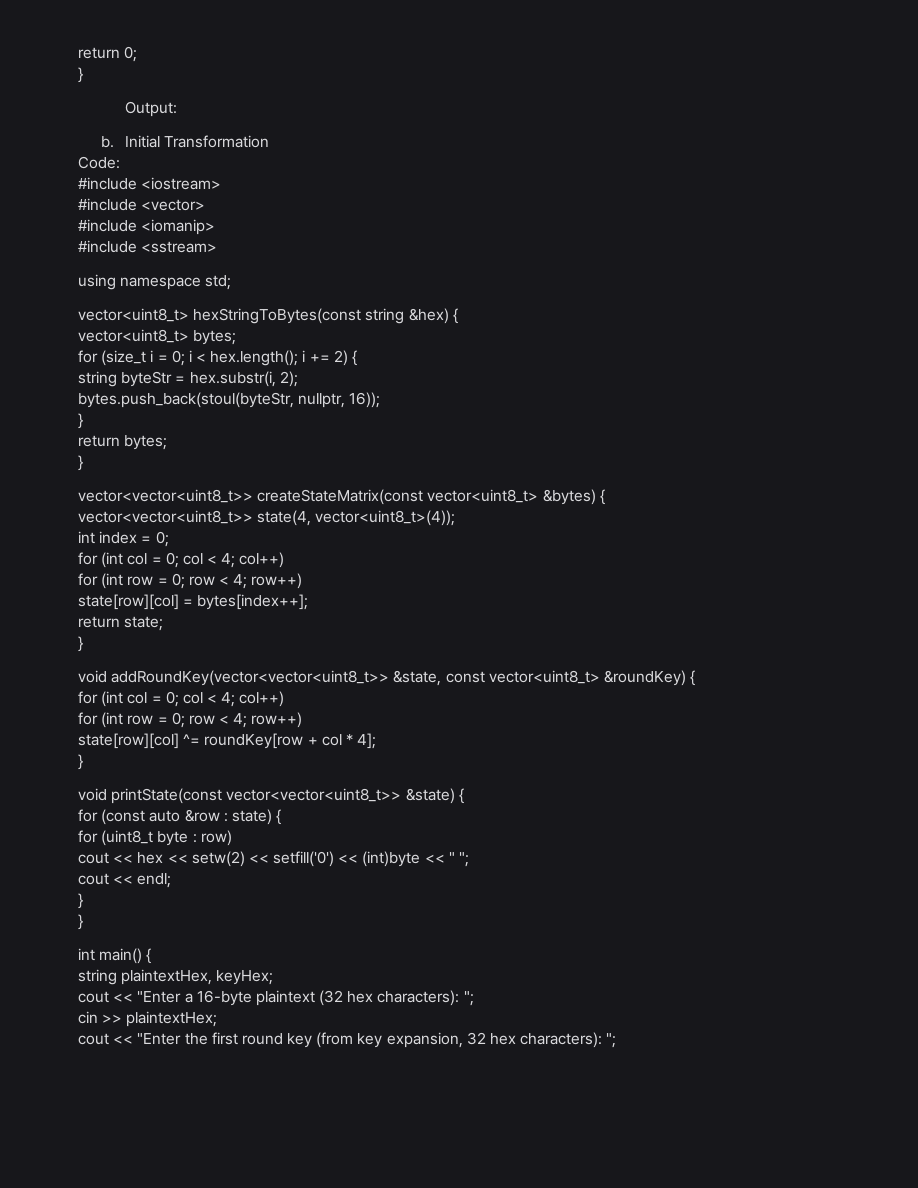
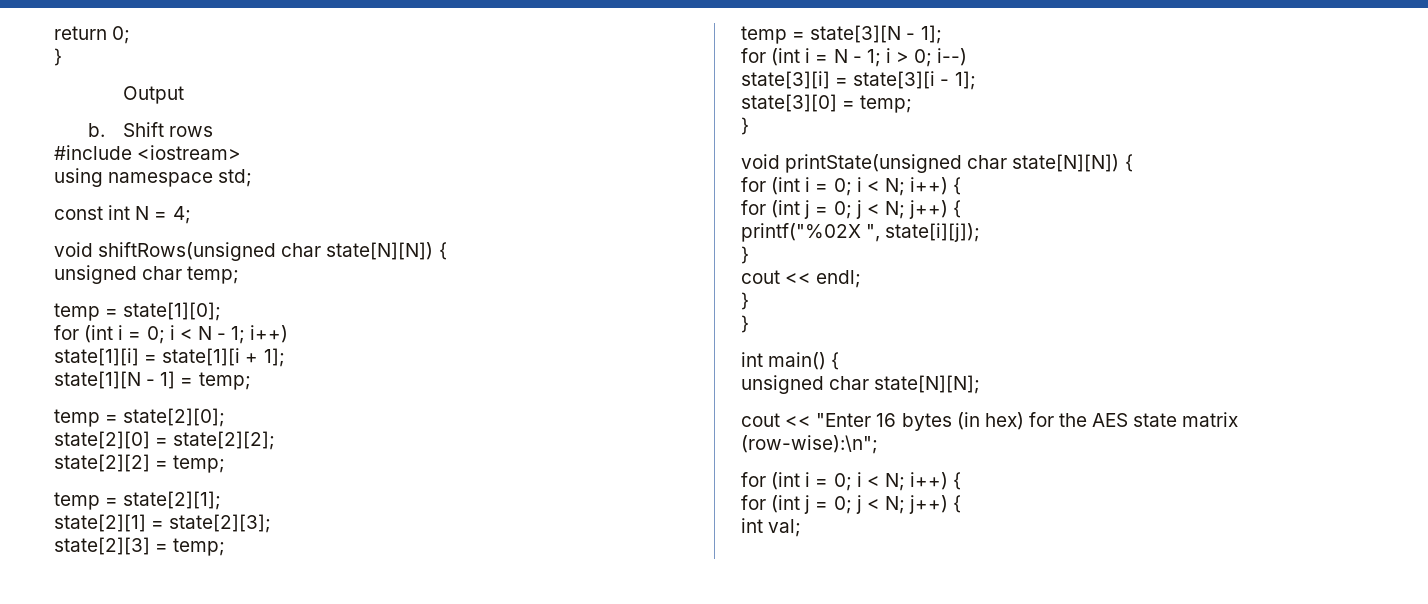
- Output:
+ Output
- Initial Transformation
- Code:
+ Shift rows
- #include <vector>
- #include <iomanip>
- #include <sstream>
  using namespace std;
- vector<uint8_t> hexStringToBytes(const string &hex) {
- vector<uint8_t> bytes;
- for (size_t i = 0; i < hex.length(); i += 2) {
- string byteStr = hex.substr(i, 2);
- bytes.push_back(stoul(byteStr, nullptr, 16));
+ const int N = 4;
+ void shiftRows(unsigned char state[N][N]) {
+ unsigned char temp;
+ temp = state[1][0];
+ for (int i = 0; i < N - 1; i++)
+ state[1][i] = state[1][i + 1];
+ state[1][N - 1] = temp;
+ temp = state[2][0];
+ state[2][0] = state[2][2];
+ state[2][2] = temp;
+ temp = state[2][1];
+ state[2][1] = state[2][3];
+ state[2][3] = temp;
+ temp = state[3][N - 1];
+ for (int i = N - 1; i > 0; i--)
+ state[3][i] = state[3][i - 1];
+ state[3][0] = temp;
  }
- return bytes;
+ void printState(unsigned char state[N][N]) {
+ for (int i = 0; i < N; i++) {
+ for (int j = 0; j < N; j++) {
+ printf("%02X ", state[i][j]);
  }
- vector<vector<uint8_t>> createStateMatrix(const vector<uint8_t> &bytes) {
- vector<vector<uint8_t>> state(4, vector<uint8_t>(4));
- int index = 0;
- for (int col = 0; col < 4; col++)
- for (int row = 0; row < 4; row++)
- state[row][col] = bytes[index++];
- return state;
- }
- void addRoundKey(vector<vector<uint8_t>> &state, const vector<uint8_t> &roundKey) {
- for (int col = 0; col < 4; col++)
- for (int row = 0; row < 4; row++)
- state[row][col] ^= roundKey[row + col * 4];
- }
- void printState(const vector<vector<uint8_t>> &state) {
- for (const auto &row : state) {
- for (uint8_t byte : row)
- cout << hex << setw(2) << setfill('0') << (int)byte << " ";
- string plaintextHex, keyHex;
- cout << "Enter a 16-byte plaintext (32 hex characters): ";
- cin >> plaintextHex;
- cout << "Enter the first round key (from key expansion, 32 hex characters): ";
+ unsigned char state[N][N];
+ cout << "Enter 16 bytes (in hex) for the AES state matrix (row-wise):\n";
+ for (int i = 0; i < N; i++) {
+ for (int j = 0; j < N; j++) {
+ int val;

